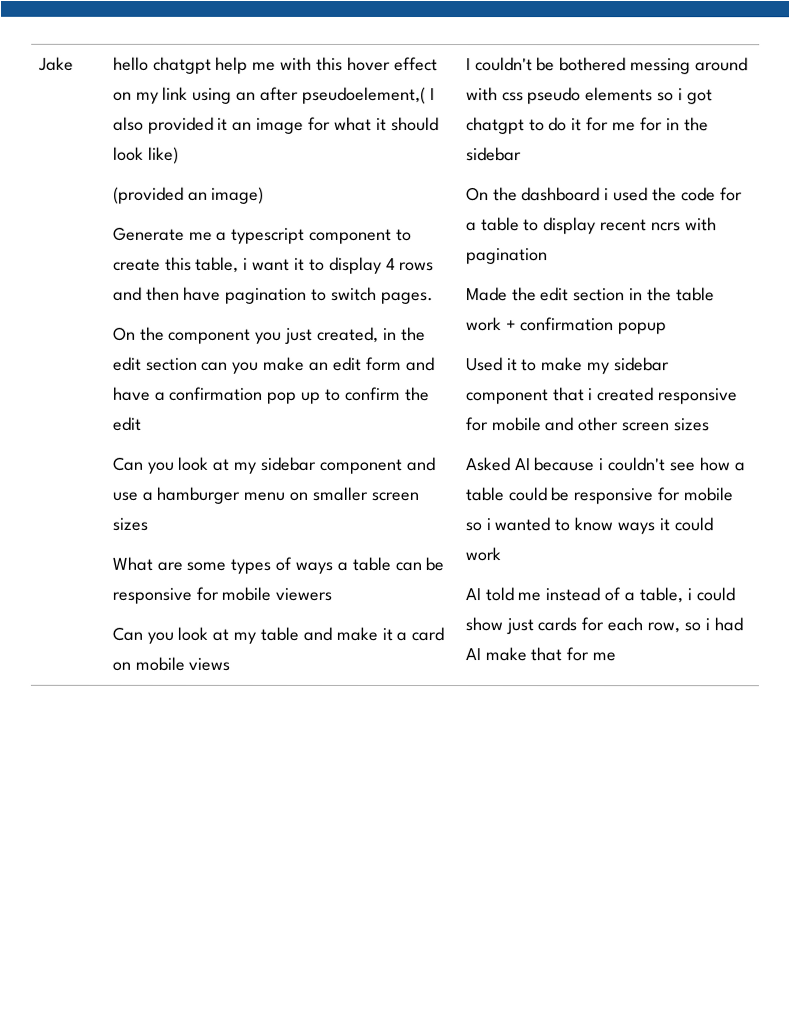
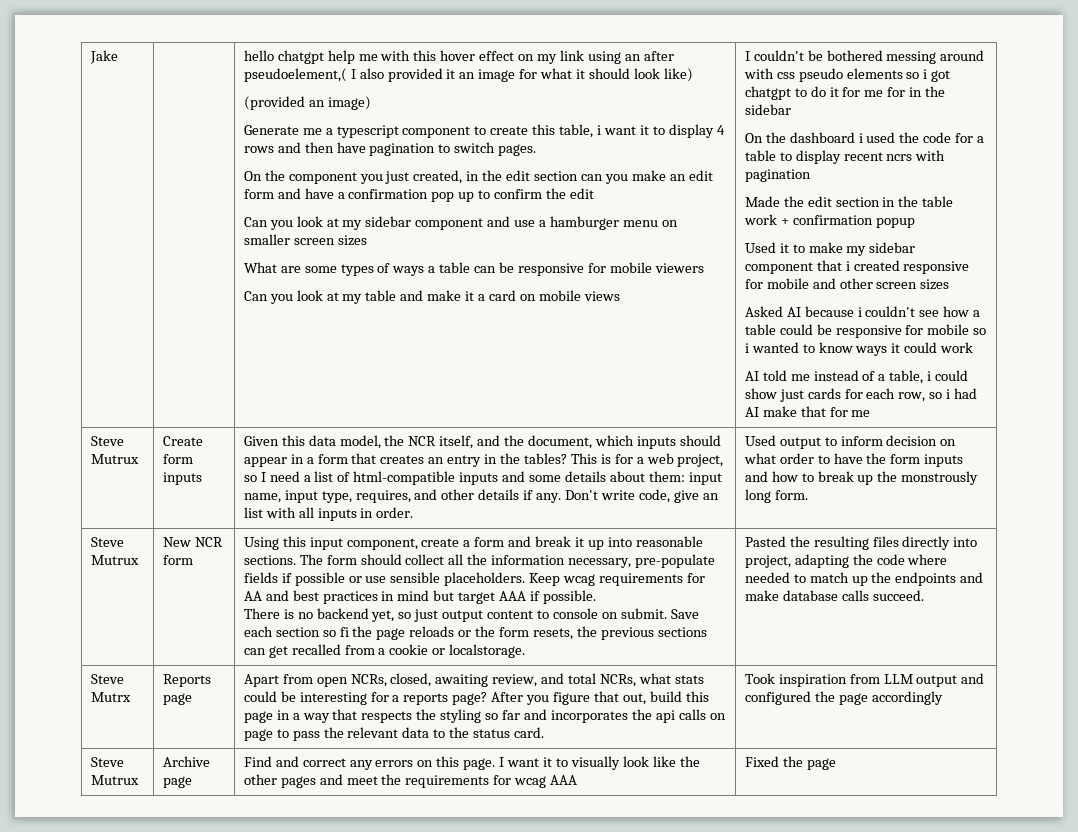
+ Steve Mutrux | Create form inputs | Given this data model, the NCR itself, and the document, which inputs should appear in a form that creates an entry in the tables? This is for a web project, so I need a list of html-compatible inputs and some details about them: input name, input type, requires, and other details if any. Don't write code, give an list with all inputs in order. | Used output to inform decision on what order to have the form inputs and how to break up the monstrously long form.
+ Steve Mutrux | New NCR form | Using this input component, create a form and break it up into reasonable sections. The form should collect all the information necessary, pre-populate fields if possible or use sensible placeholders. Keep wcag requirements for AA and best practices in mind but target AAA if possible.
+ There is no backend yet, so just output content to console on submit. Save each section so fi the page reloads or the form resets, the previous sections can get recalled from a cookie or localstorage. | Pasted the resulting files directly into project, adapting the code where needed to match up the endpoints and make database calls succeed.
+ Steve Mutrx | Reports page | Apart from open NCRs, closed, awaiting review, and total NCRs, what stats could be interesting for a reports page? After you figure that out, build this page in a way that respects the styling so far and incorporates the api calls on page to pass the relevant data to the status card. | Took inspiration from LLM output and configured the page accordingly
+ Steve Mutrux | Archive page | Find and correct any errors on this page. I want it to visually look like the other pages and meet the requirements for wcag AAA | Fixed the page

